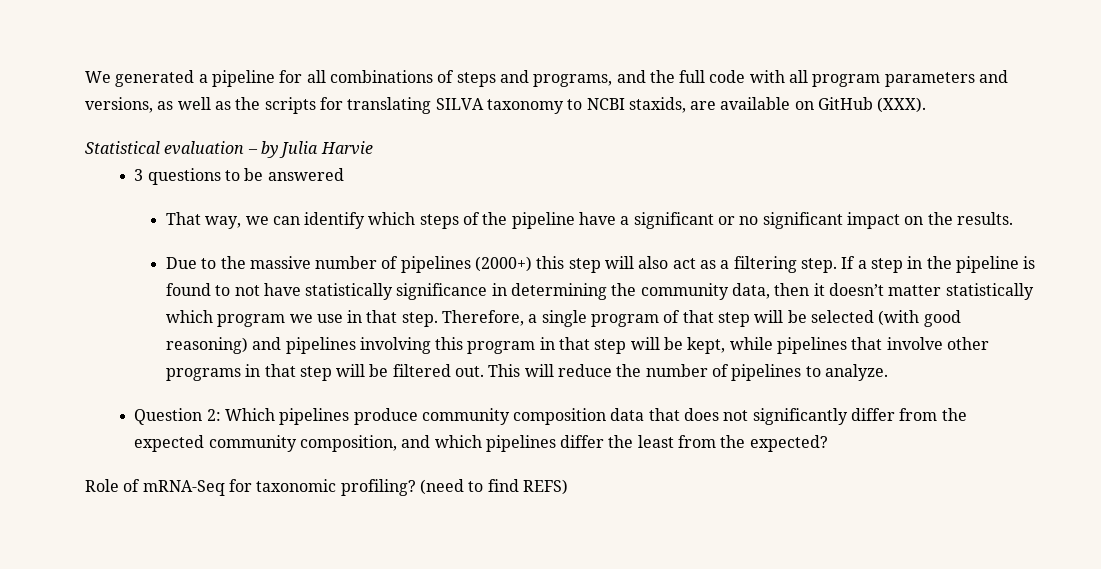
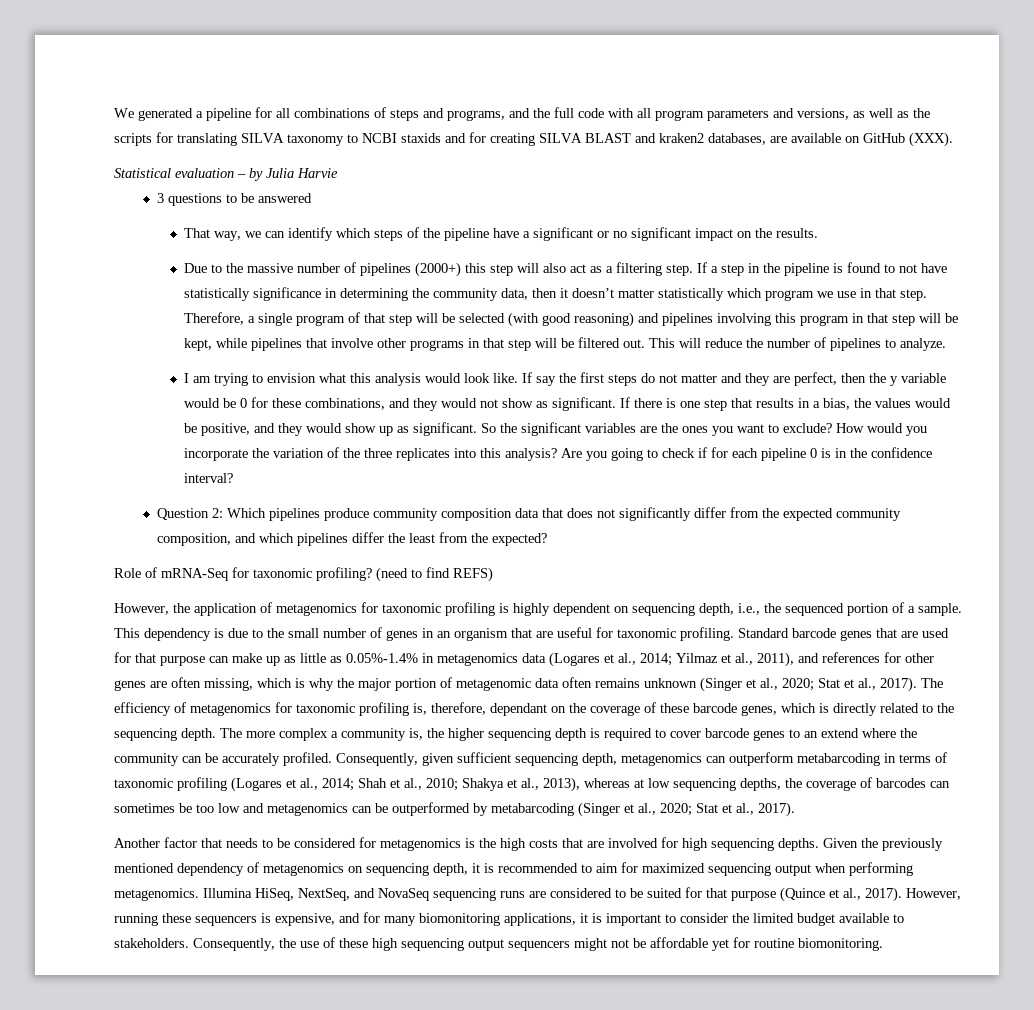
- We generated a pipeline for all combinations of steps and programs, and the full code with all program parameters and versions, as well as the scripts for translating SILVA taxonomy to NCBI staxids, are available on GitHub (XXX).
+ We generated a pipeline for all combinations of steps and programs, and the full code with all program parameters and versions, as well as the scripts for translating SILVA taxonomy to NCBI staxids and for creating SILVA BLAST and kraken2 databases, are available on GitHub (XXX).
+ I am trying to envision what this analysis would look like. If say the first steps do not matter and they are perfect, then the y variable would be 0 for these combinations, and they would not show as significant. If there is one step that results in a bias, the values would be positive, and they would show up as significant. So the significant variables are the ones you want to exclude? How would you incorporate the variation of the three replicates into this analysis? Are you going to check if for each pipeline 0 is in the confidence interval?
+ However, the application of metagenomics for taxonomic profiling is highly dependent on sequencing depth, i.e., the sequenced portion of a sample. This dependency is due to the small number of genes in an organism that are useful for taxonomic profiling. Standard barcode genes that are used for that purpose can make up as little as 0.05%-1.4% in metagenomics data (Logares et al., 2014; Yilmaz et al., 2011), and references for other genes are often missing, which is why the major portion of metagenomic data often remains unknown (Singer et al., 2020; Stat et al., 2017). The efficiency of metagenomics for taxonomic profiling is, therefore, dependant on the coverage of these barcode genes, which is directly related to the sequencing depth. The more complex a community is, the higher sequencing depth is required to cover barcode genes to an extend where the community can be accurately profiled. Consequently, given sufficient sequencing depth, metagenomics can outperform metabarcoding in terms of taxonomic profiling (Logares et al., 2014; Shah et al., 2010; Shakya et al., 2013), whereas at low sequencing depths, the coverage of barcodes can sometimes be too low and metagenomics can be outperformed by metabarcoding (Singer et al., 2020; Stat et al., 2017).
+ Another factor that needs to be considered for metagenomics is the high costs that are involved for high sequencing depths. Given the previously mentioned dependency of metagenomics on sequencing depth, it is recommended to aim for maximized sequencing output when performing metagenomics. Illumina HiSeq, NextSeq, and NovaSeq sequencing runs are considered to be suited for that purpose (Quince et al., 2017). However, running these sequencers is expensive, and for many biomonitoring applications, it is important to consider the limited budget available to stakeholders. Consequently, the use of these high sequencing output sequencers might not be affordable yet for routine biomonitoring.

